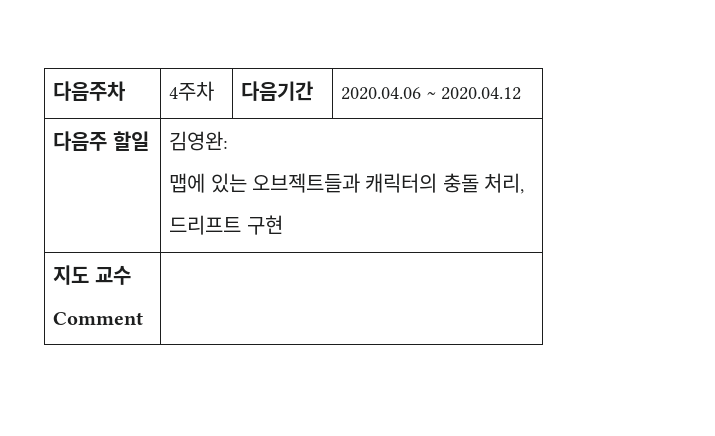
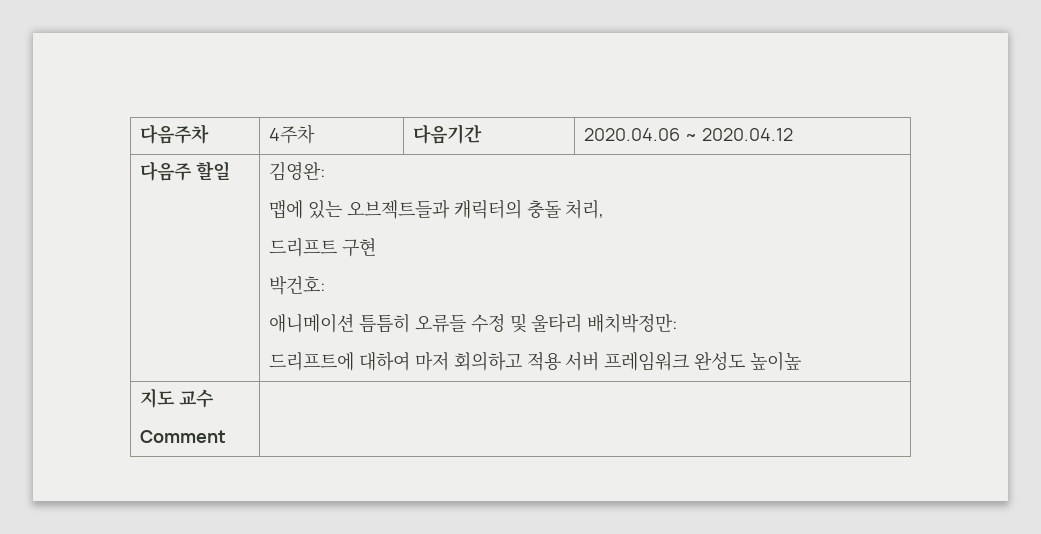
  다음주 할일 | 김영완:
  맵에 있는 오브젝트들과 캐릭터의 충돌 처리,
  드리프트 구현
+ 박건호:
+ 애니메이션 틈틈히 오류들 수정 및 울타리 배치박정만:
+ 드리프트에 대하여 마저 회의하고 적용 서버 프레임워크 완성도 높이높

